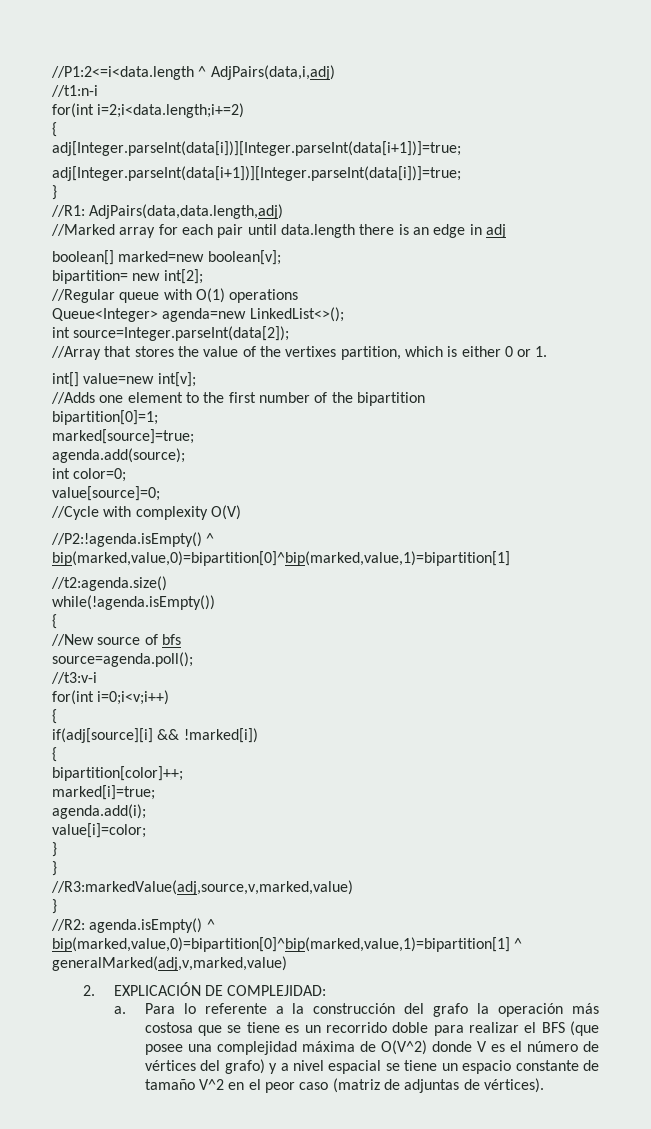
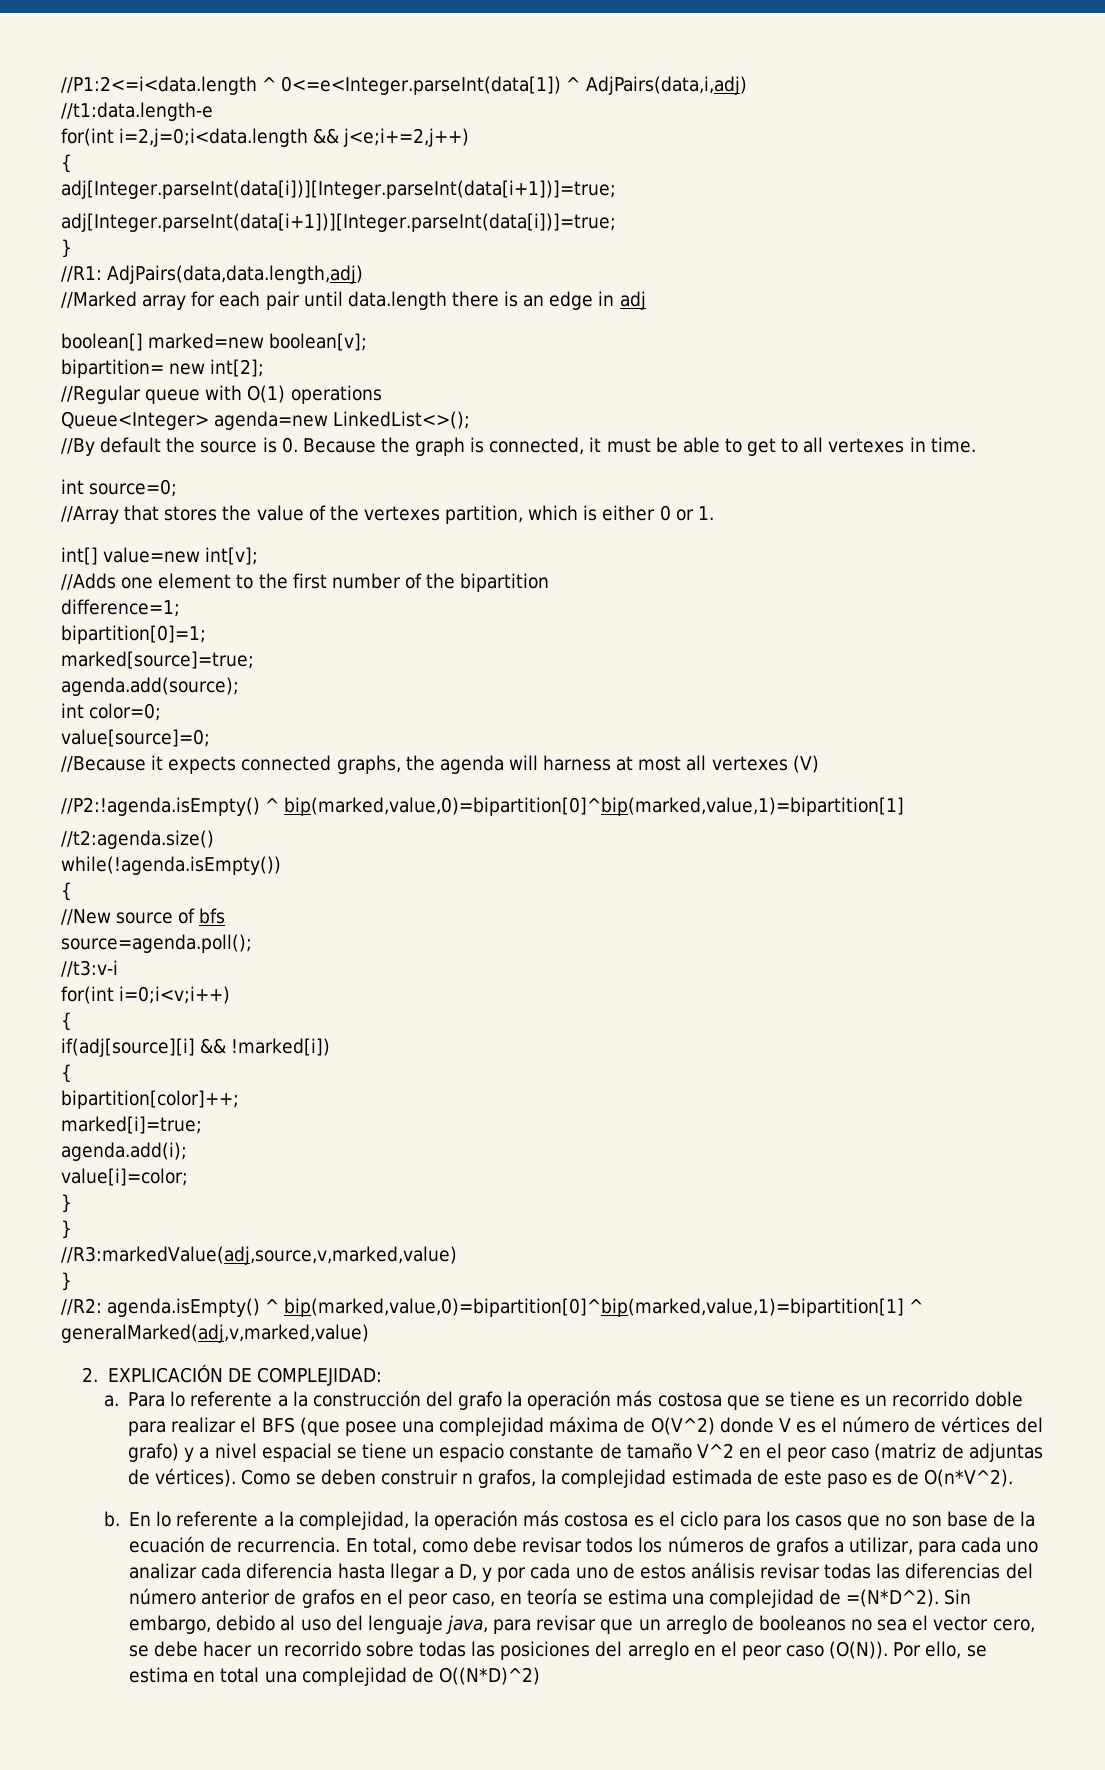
- //P1:2<=i<data.length ^ AdjPairs(data,i,adj)
+ //P1:2<=i<data.length ^ 0<=e<Integer.parseInt(data[1]) ^ AdjPairs(data,i,adj)
- //t1:n-i
- for(int i=2;i<data.length;i+=2)
+ //t1:data.length-e
+ for(int i=2,j=0;i<data.length && j<e;i+=2,j++)
- int source=Integer.parseInt(data[2]);
+ //By default the source is 0. Because the graph is connected, it must be able to get to all vertexes in time.
+ int source=0;
- //Array that stores the value of the vertixes partition, which is either 0 or 1.
+ //Array that stores the value of the vertexes partition, which is either 0 or 1.
+ difference=1;
- //Cycle with complexity O(V)
+ //Because it expects connected graphs, the agenda will harness at most all vertexes (V)
+ Como se deben construir n grafos, la complejidad estimada de este paso es de O(n*V^2).
+ b. En lo referente a la complejidad, la operación más costosa es el ciclo para los casos que no son base de la ecuación de recurrencia. En total, como debe revisar todos los números de grafos a utilizar, para cada uno analizar cada diferencia hasta llegar a D, y por cada uno de estos análisis revisar todas las diferencias del número anterior de grafos en el peor caso, en teoría se estima una complejidad de =(N*D^2). Sin embargo, debido al uso del lenguaje java, para revisar que un arreglo de booleanos no sea el vector cero, se debe hacer un recorrido sobre todas las posiciones del arreglo en el peor caso (O(N)). Por ello, se estima en total una complejidad de O((N*D)^2)

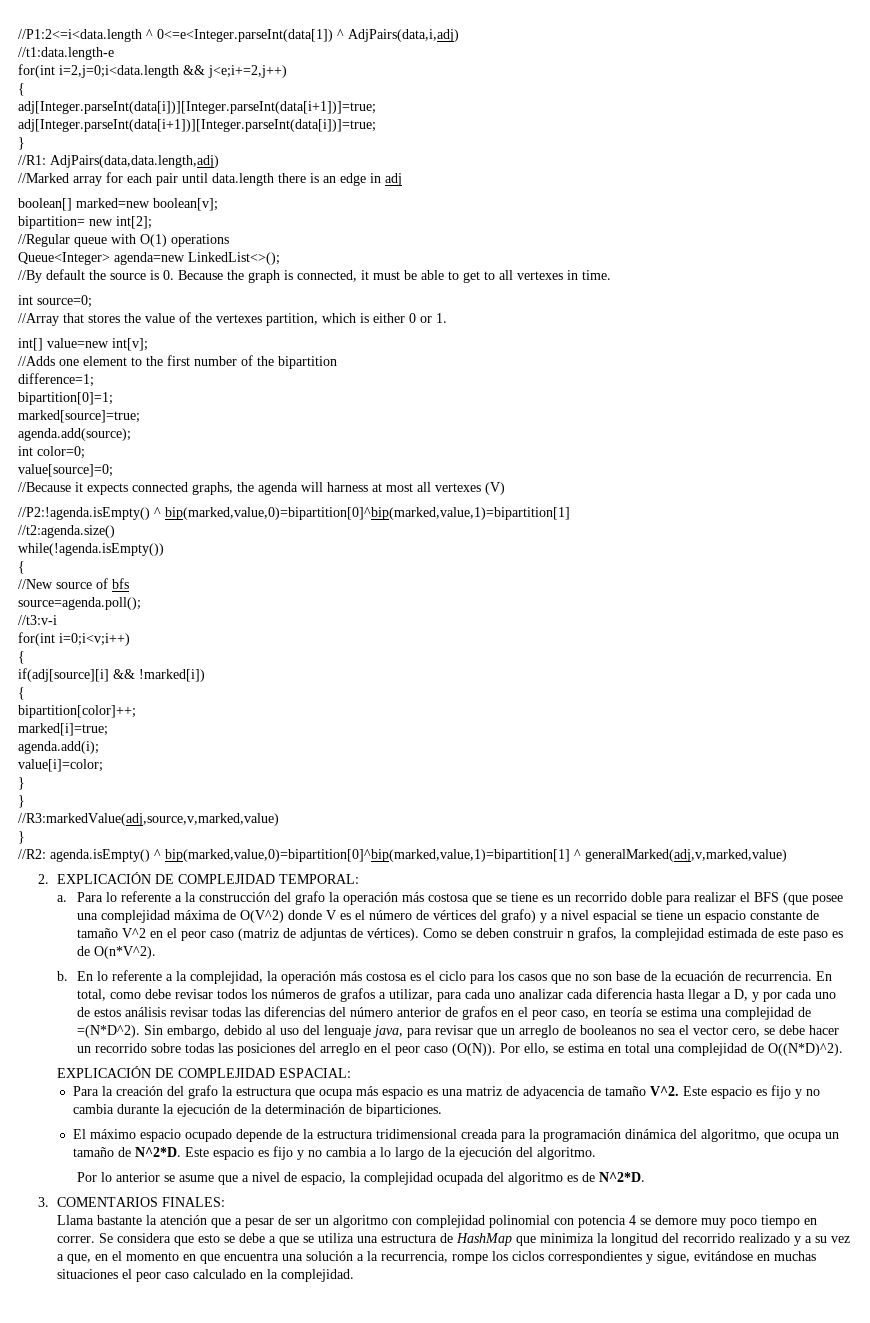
- 2. EXPLICACIÓN DE COMPLEJIDAD:
+ 2. EXPLICACIÓN DE COMPLEJIDAD TEMPORAL:
- Por ello, se estima en total una complejidad de O((N*D)^2)
+ Por ello, se estima en total una complejidad de O((N*D)^2).
+ EXPLICACIÓN DE COMPLEJIDAD ESPACIAL:
+ Para la creación del grafo la estructura que ocupa más espacio es una matriz de adyacencia de tamaño V^2. Este espacio es fijo y no cambia durante la ejecución de la determinación de biparticiones.
+ El máximo espacio ocupado depende de la estructura tridimensional creada para la programación dinámica del algoritmo, que ocupa un tamaño de N^2*D. Este espacio es fijo y no cambia a lo largo de la ejecución del algoritmo.
+ Por lo anterior se asume que a nivel de espacio, la complejidad ocupada del algoritmo es de N^2*D.
+ 3. COMENTARIOS FINALES:
+ Llama bastante la atención que a pesar de ser un algoritmo con complejidad polinomial con potencia 4 se demore muy poco tiempo en correr. Se considera que esto se debe a que se utiliza una estructura de HashMap que minimiza la longitud del recorrido realizado y a su vez a que, en el momento en que encuentra una solución a la recurrencia, rompe los ciclos correspondientes y sigue, evitándose en muchas situaciones el peor caso calculado en la complejidad.

